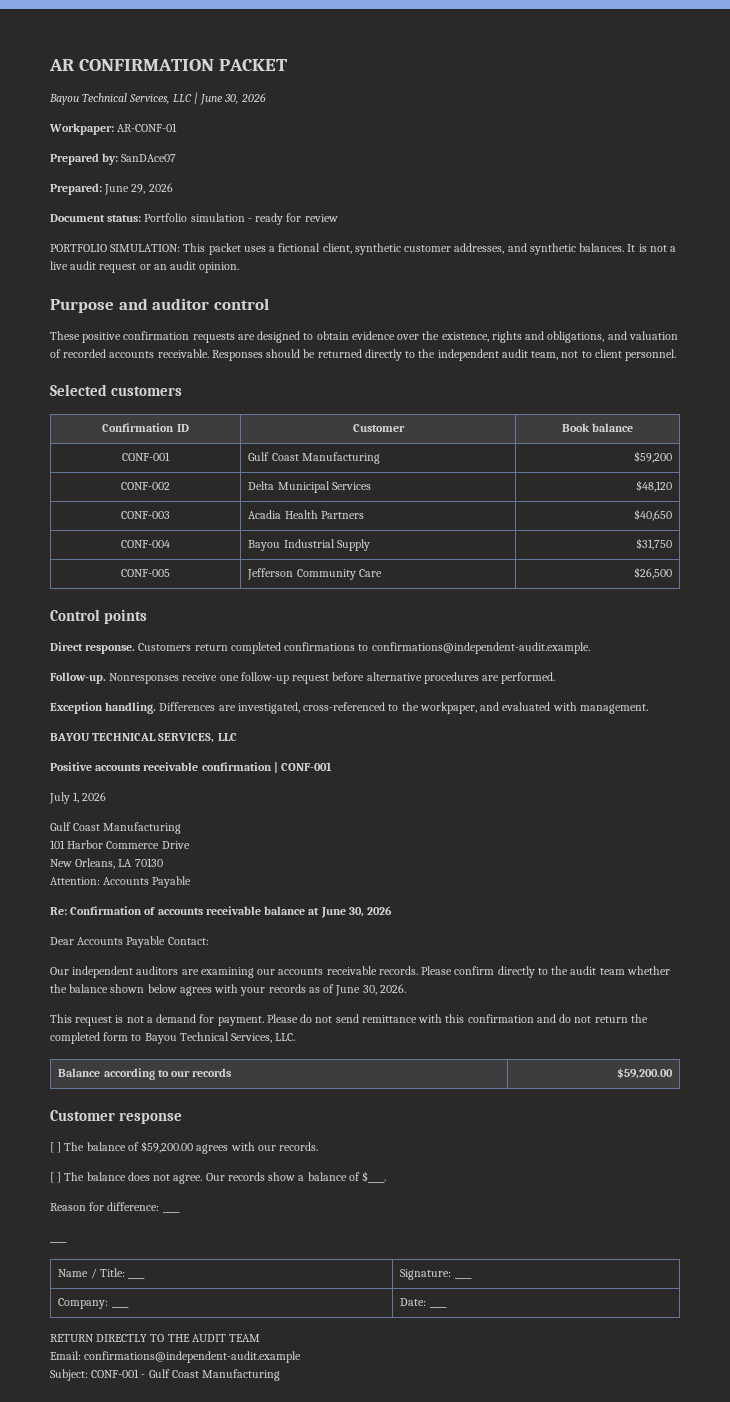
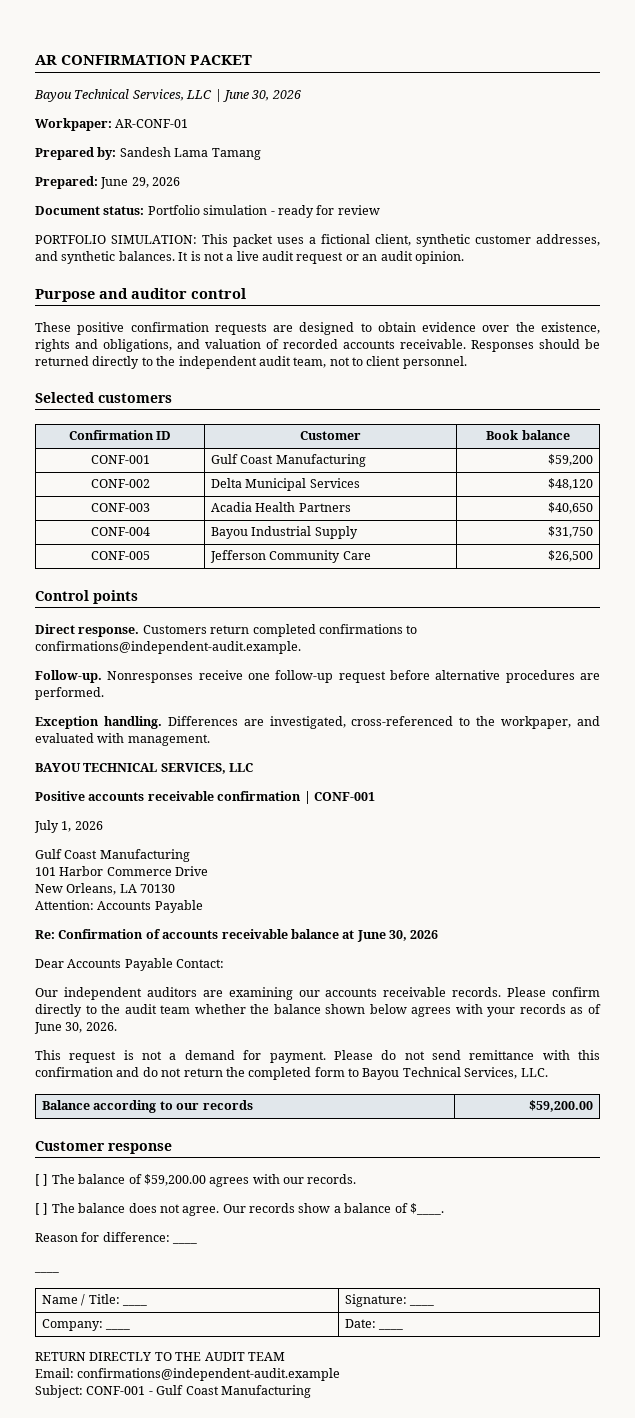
- Prepared by: SanDAce07
+ Prepared by: Sandesh Lama Tamang

